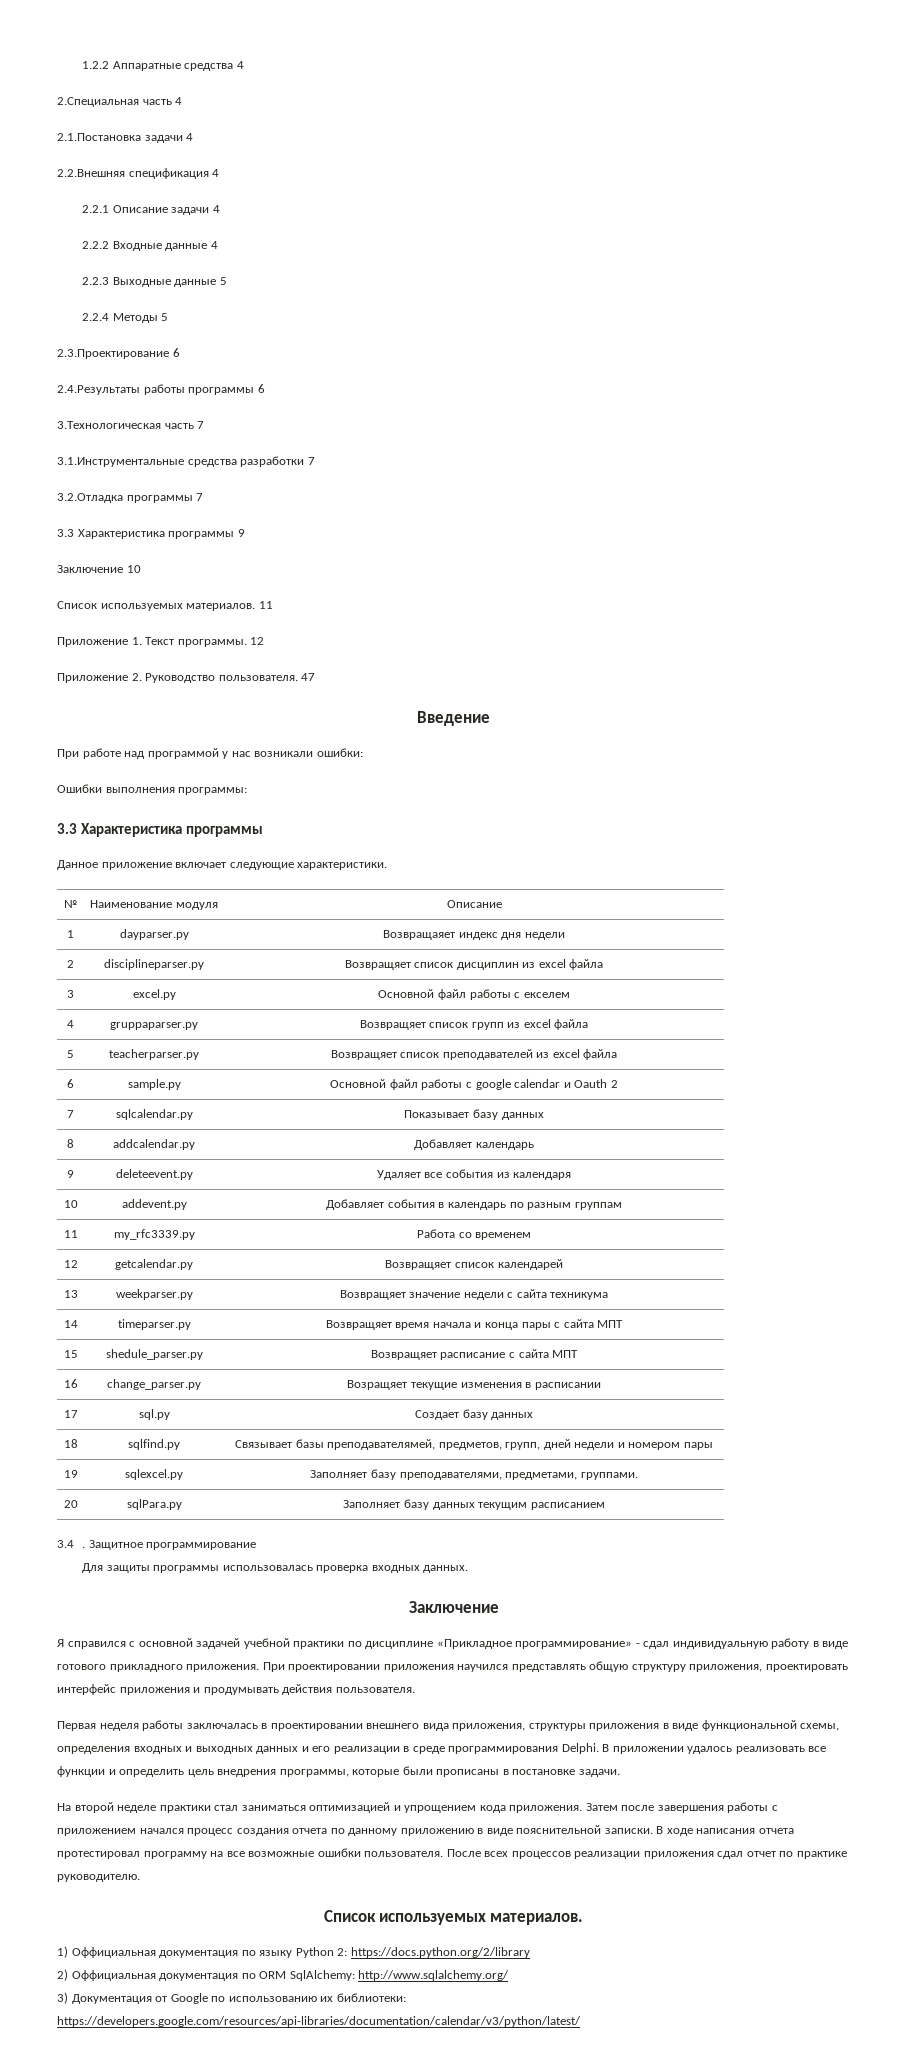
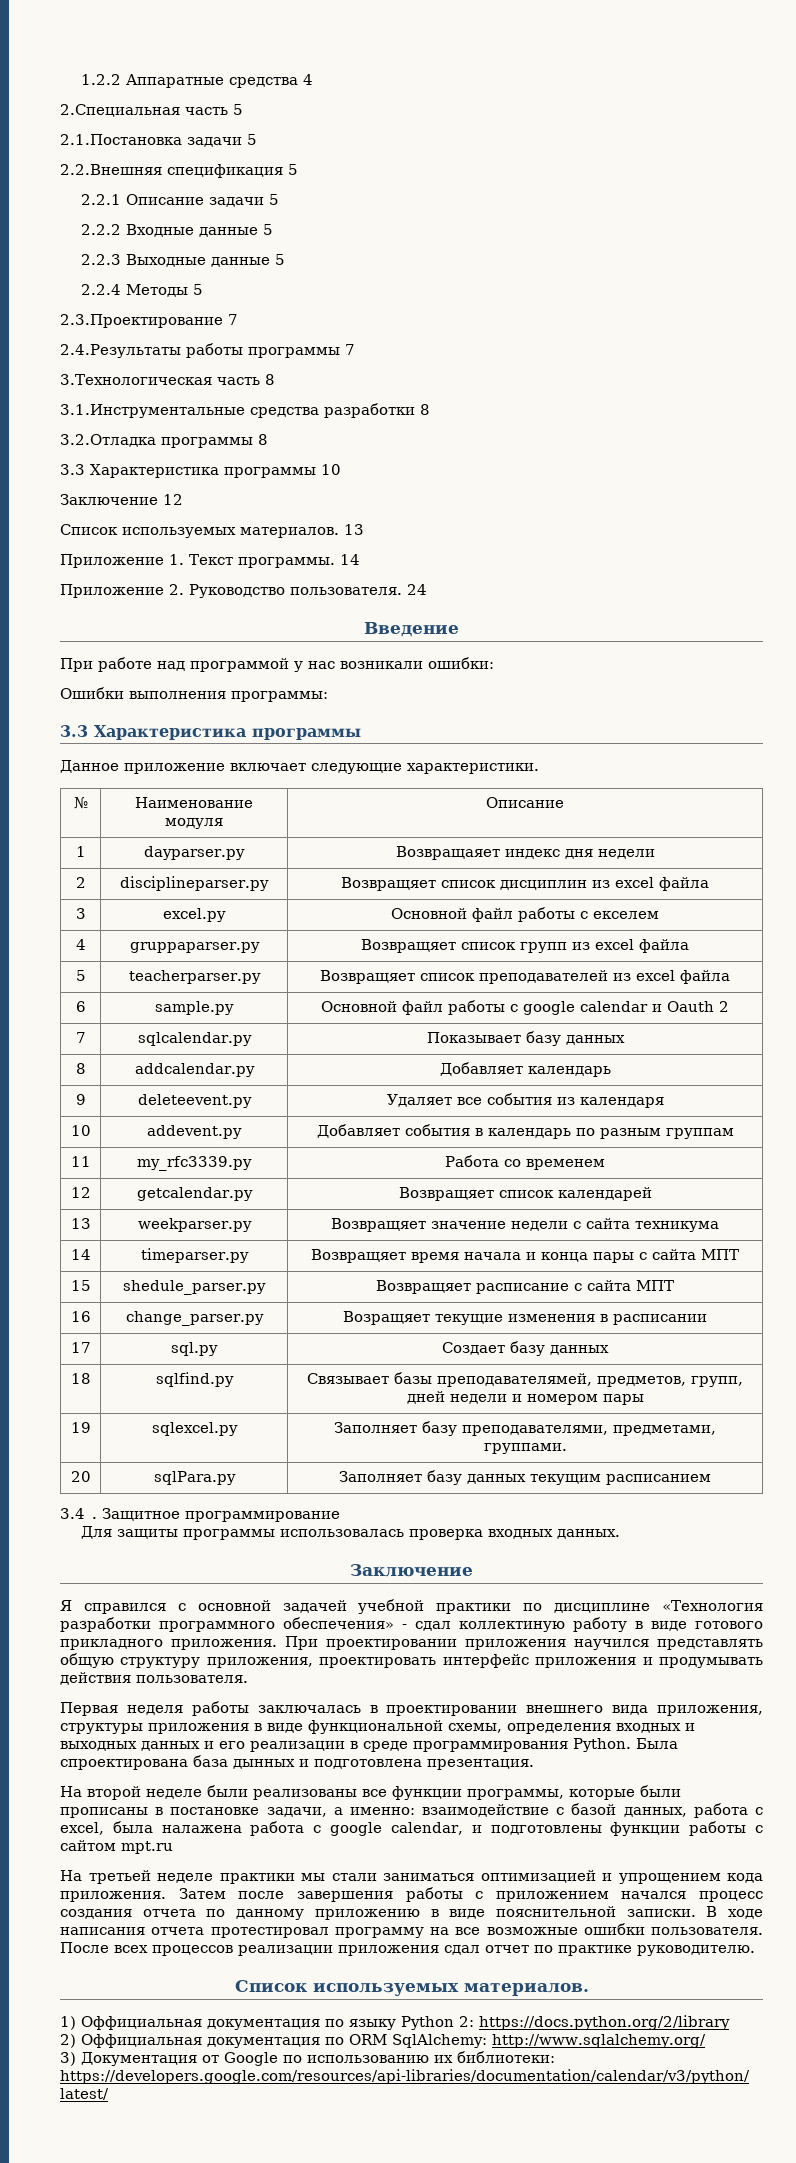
- 2.Специальная часть 4
+ 2.Специальная часть 5
- 2.1.Постановка задачи 4
+ 2.1.Постановка задачи 5
- 2.2.Внешняя спецификация 4
+ 2.2.Внешняя спецификация 5
- 2.2.1 Описание задачи 4
+ 2.2.1 Описание задачи 5
- 2.2.2 Входные данные 4
+ 2.2.2 Входные данные 5
- 2.3.Проектирование 6
+ 2.3.Проектирование 7
- 2.4.Результаты работы программы 6
+ 2.4.Результаты работы программы 7
- 3.Технологическая часть 7
+ 3.Технологическая часть 8
- 3.1.Инструментальные средства разработки 7
+ 3.1.Инструментальные средства разработки 8
- 3.2.Отладка программы 7
- 3.3 Характеристика программы 9
- Заключение 10
- Список используемых материалов. 11
+ 3.2.Отладка программы 8
+ 3.3 Характеристика программы 10
+ Заключение 12
+ Список используемых материалов. 13
- Приложение 1. Текст программы. 12
+ Приложение 1. Текст программы. 14
- 47
+ 24
- Я справился с основной задачей учебной практики по дисциплине «Прикладное программирование» - сдал индивидуальную работу в виде готового прикладного приложения.
+ Я справился с основной задачей учебной практики по дисциплине «Технология разработки программного обеспечения» - сдал коллектиную работу в виде готового прикладного приложения.
- Первая неделя работы заключалась в проектировании внешнего вида приложения, структуры приложения в виде функциональной схемы, определения входных и выходных данных и его реализации в среде программирования Delphi. В приложении удалось реализовать все функции и определить цель внедрения программы, которые были прописаны в постановке задачи.
- На второй неделе практики стал заниматься оптимизацией и упрощением кода приложения.
+ Первая неделя работы заключалась в проектировании внешнего вида приложения, структуры приложения в виде функциональной схемы, определения входных и выходных данных и его реализации в среде программирования Python. Была спроектирована база дынных и подготовлена презентация.
+ На второй неделе были реализованы все функции программы, которые были прописаны в постановке задачи, а именно: взаимодействие с базой данных, работа с excel, была налажена работа с google calendar, и подготовлены функции работы с сайтом mpt.ru
+ На третьей неделе практики мы стали заниматься оптимизацией и упрощением кода приложения.

